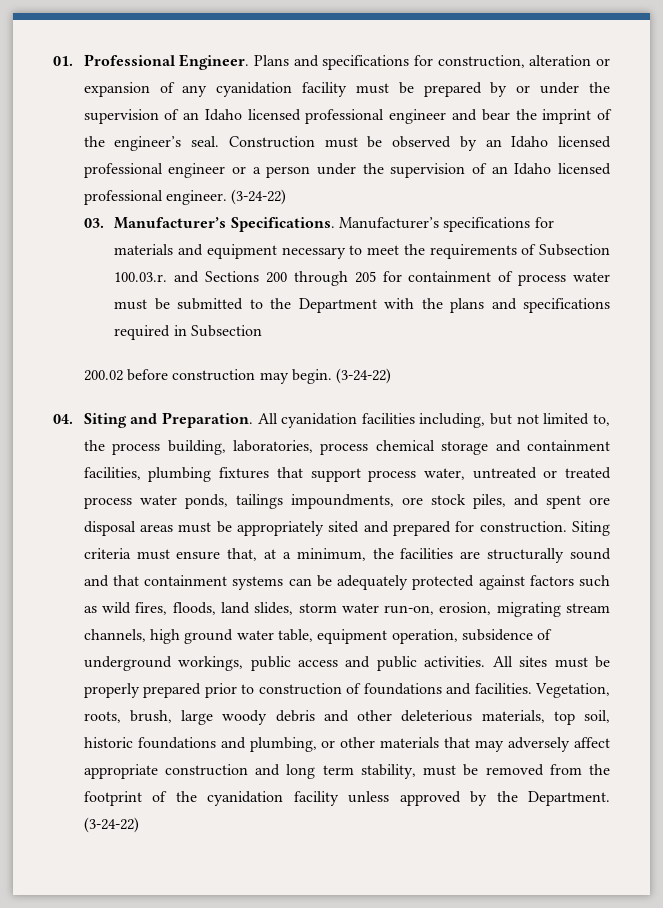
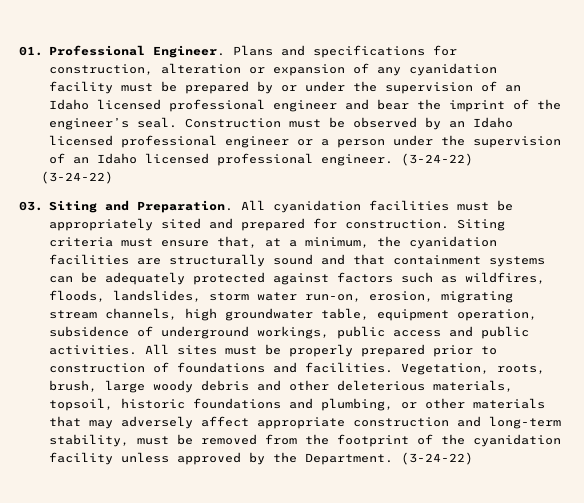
  Construction must be observed by an Idaho licensed professional engineer or a person under the supervision of an Idaho licensed professional engineer. (3-24-22)
- 03. Manufacturer’s Specifications. Manufacturer’s specifications for materials and equipment necessary to meet the requirements of Subsection 100.03.r. and Sections 200 through 205 for containment of process water must be submitted to the Department with the plans and specifications required in Subsection
- 200.02 before construction may begin. (3-24-22)
- 04. Siting and Preparation.
+ (3-24-22)
+ 03. Siting and Preparation.
- All cyanidation facilities including, but not limited to, the process building, laboratories, process chemical storage and containment facilities, plumbing fixtures that support process water, untreated or treated process water ponds, tailings impoundments, ore stock piles, and spent ore disposal areas must be appropriately sited and prepared for construction.
+ All cyanidation facilities must be appropriately sited and prepared for construction.
- Siting criteria must ensure that, at a minimum, the facilities are structurally sound and that containment systems can be adequately protected against factors such as wild fires, floods, land slides, storm water run-on, erosion, migrating stream channels, high ground water table, equipment operation, subsidence of underground workings, public access and public activities.
+ Siting criteria must ensure that, at a minimum, the cyanidation facilities are structurally sound and that containment systems can be adequately protected against factors such as wildfires, floods, landslides, storm water run-on, erosion, migrating stream channels, high groundwater table, equipment operation, subsidence of underground workings, public access and public activities.
- Vegetation, roots, brush, large woody debris and other deleterious materials, top soil, historic foundations and plumbing, or other materials that may adversely affect appropriate construction and long term stability, must be removed from the footprint of the cyanidation facility unless approved by the Department.
+ Vegetation, roots, brush, large woody debris and other deleterious materials, topsoil, historic foundations and plumbing, or other materials that may adversely affect appropriate construction and long-term stability, must be removed from the footprint of the cyanidation facility unless approved by the Department.

